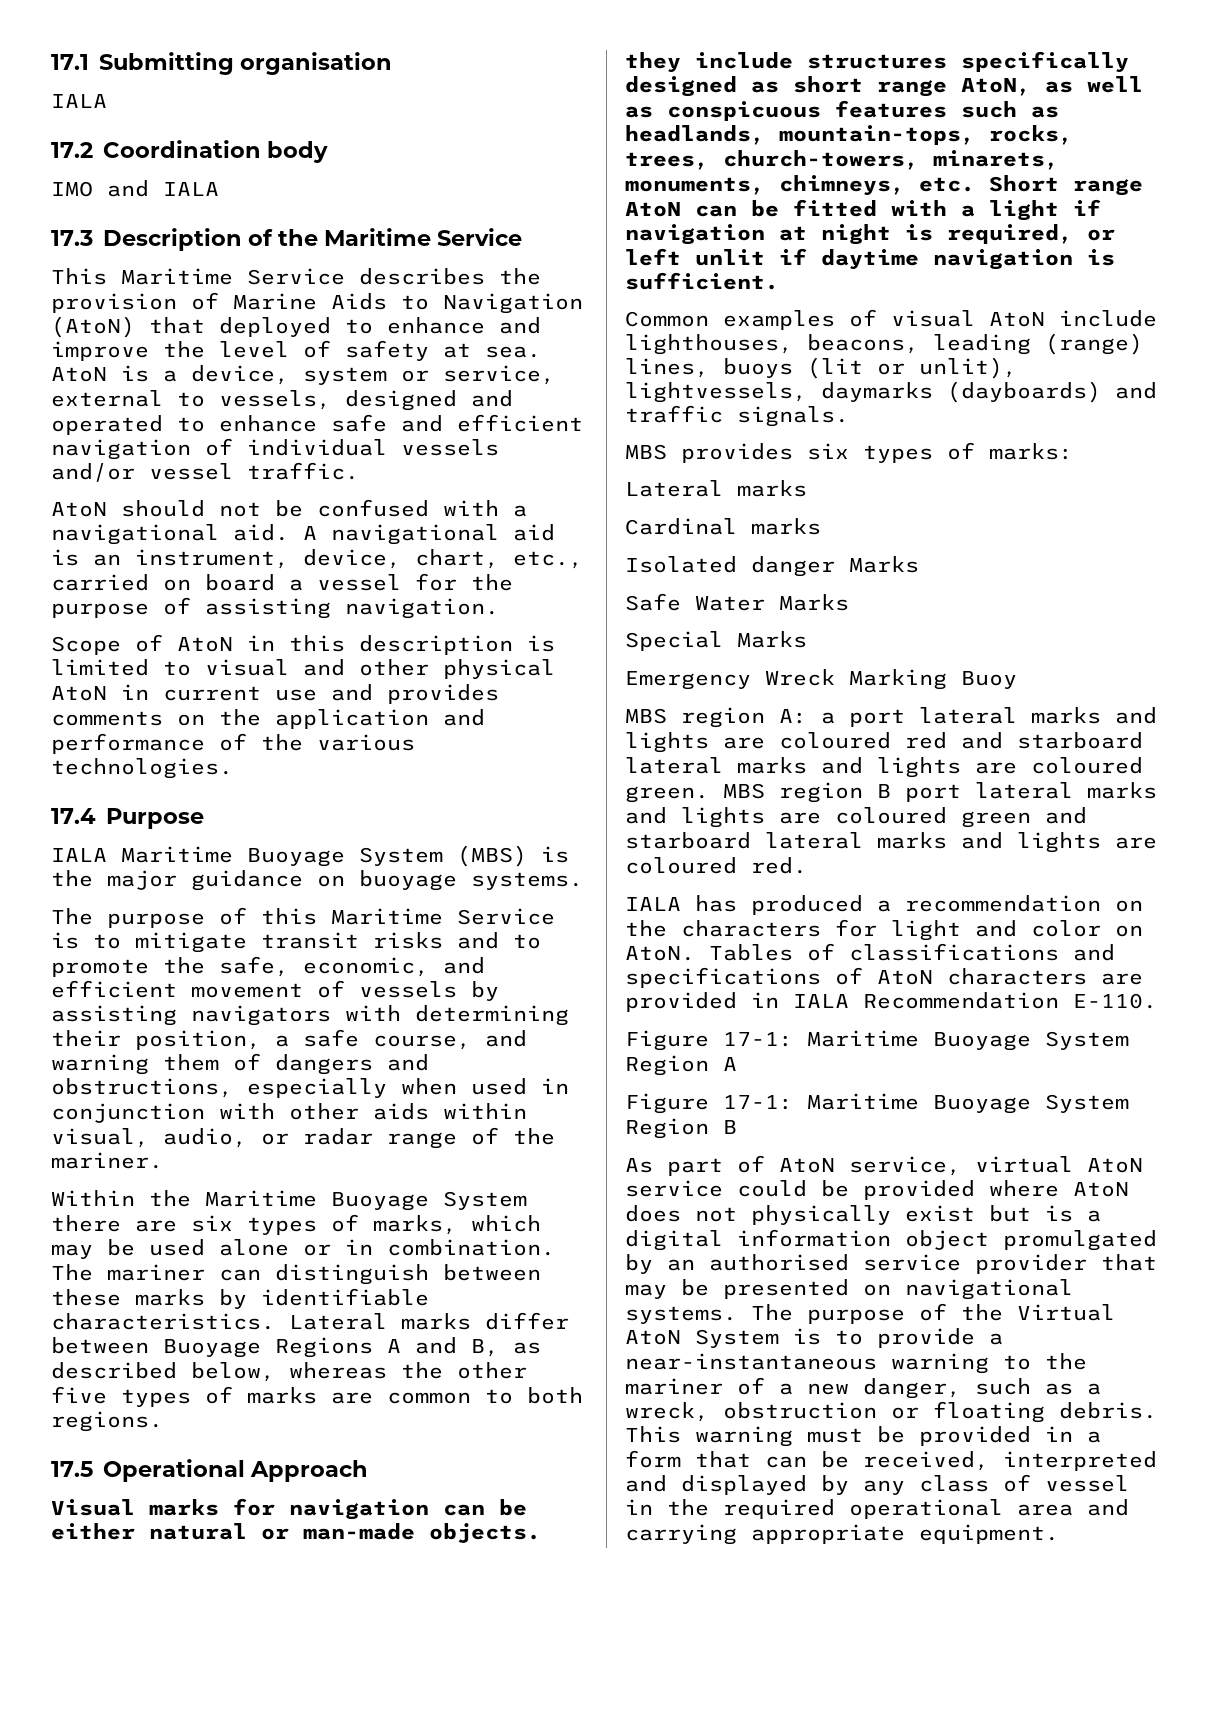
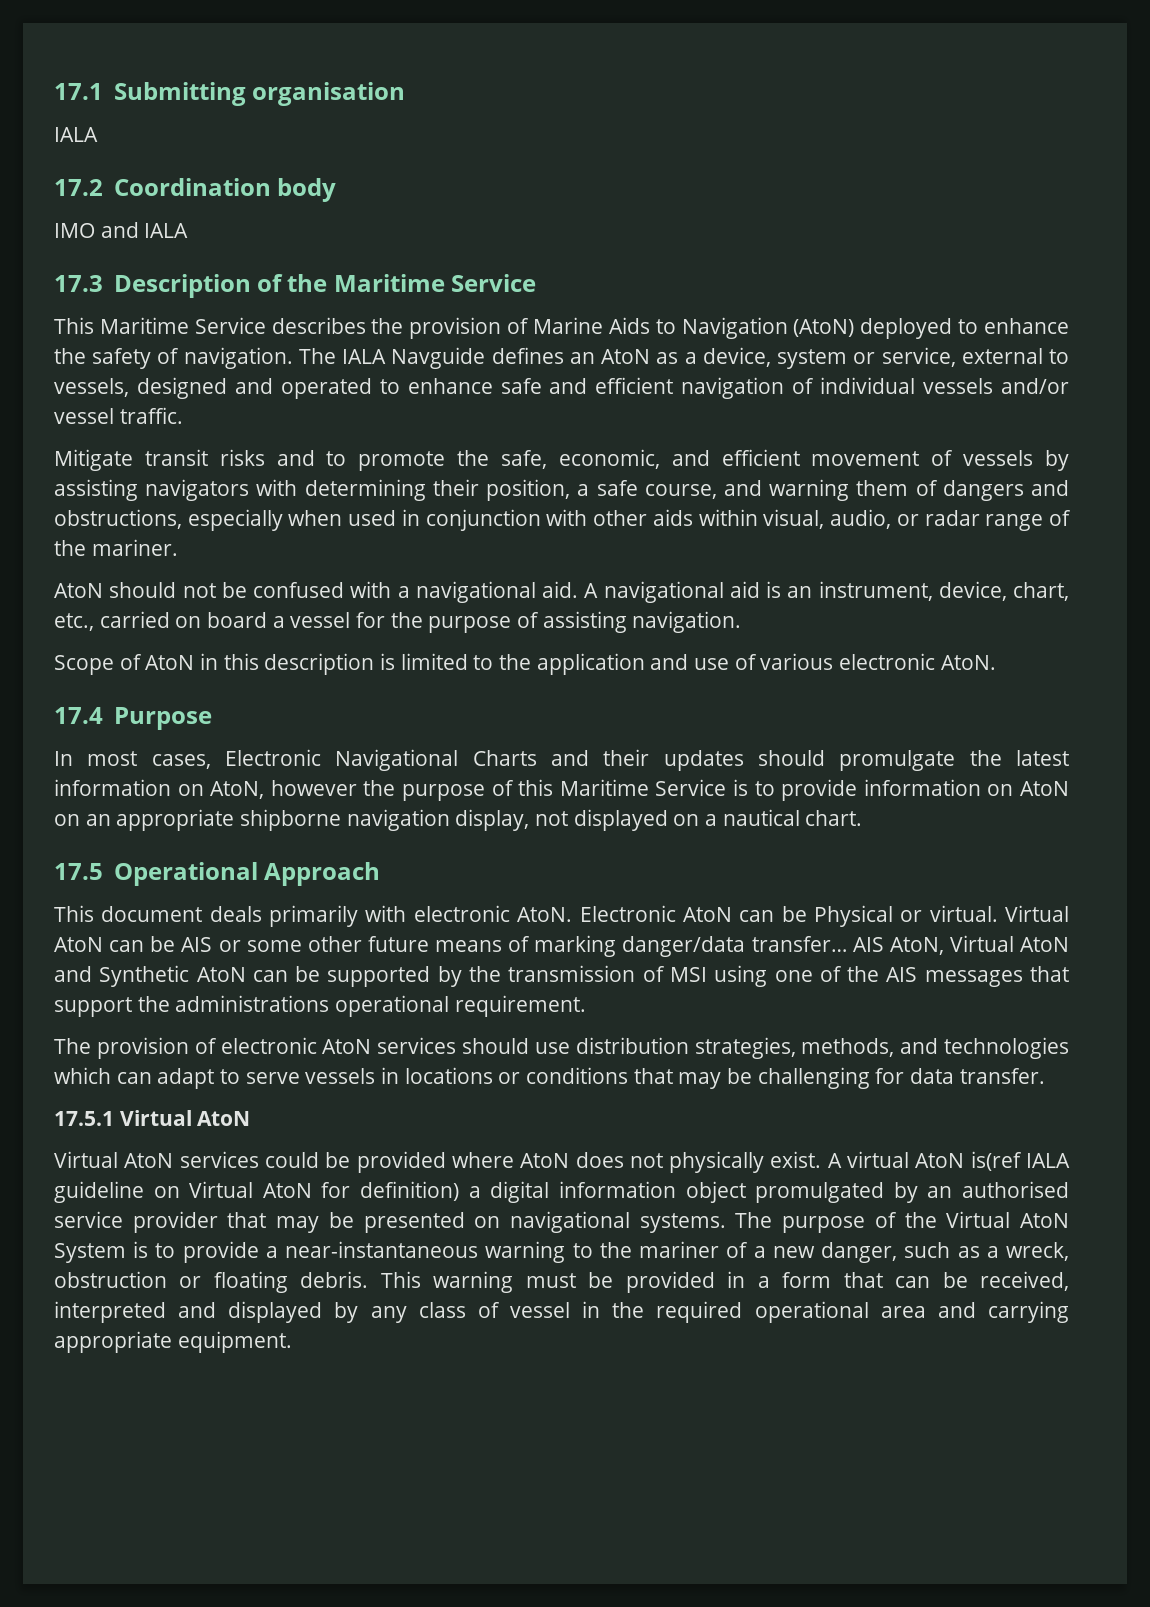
- This Maritime Service describes the provision of Marine Aids to Navigation (AtoN) that deployed to enhance and improve the level of safety at sea. AtoN is a device, system or service, external to vessels, designed and operated to enhance safe and efficient navigation of individual vessels and/or vessel traffic.
+ This Maritime Service describes the provision of Marine Aids to Navigation (AtoN) deployed to enhance the safety of navigation. The IALA Navguide defines an AtoN as a device, system or service, external to vessels, designed and operated to enhance safe and efficient navigation of individual vessels and/or vessel traffic.
- AtoN should not be confused with a navigational aid. A navigational aid is an instrument, device, chart, etc., carried on board a vessel for the purpose of assisting navigation.
- Scope of AtoN in this description is limited to visual and other physical AtoN in current use and provides comments on the application and performance of the various technologies.
- 17.4 Purpose
- IALA Maritime Buoyage System (MBS) is the major guidance on buoyage systems.
- The purpose of this Maritime Service is to mitigate transit risks and to promote the safe, economic, and efficient movement of vessels by assisting navigators with determining their position, a safe course, and warning them of dangers and obstructions, especially when used in conjunction with other aids within visual, audio, or radar range of the mariner.
+ Mitigate transit risks and to promote the safe, economic, and efficient movement of vessels by assisting navigators with determining their position, a safe course, and warning them of dangers and obstructions, especially when used in conjunction with other aids within visual, audio, or radar range of the mariner.
- Within the Maritime Buoyage System there are six types of marks, which may be used alone or in combination. The mariner can distinguish between these marks by identifiable characteristics. Lateral marks differ between Buoyage Regions A and B, as described below, whereas the other five types of marks are common to both regions.
+ AtoN should not be confused with a navigational aid. A navigational aid is an instrument, device, chart, etc., carried on board a vessel for the purpose of assisting navigation.
+ Scope of AtoN in this description is limited to the application and use of various electronic AtoN.
+ 17.4 Purpose
+ In most cases, Electronic Navigational Charts and their updates should promulgate the latest information on AtoN, however the purpose of this Maritime Service is to provide information on AtoN on an appropriate shipborne navigation display, not displayed on a nautical chart.
  17.5 Operational Approach
- Visual marks for navigation can be either natural or man-made objects. they include structures specifically designed as short range AtoN, as well as conspicuous features such as headlands, mountain-tops, rocks, trees, church-towers, minarets, monuments, chimneys, etc. Short range AtoN can be fitted with a light if navigation at night is required, or left unlit if daytime navigation is sufficient.
- Common examples of visual AtoN include lighthouses, beacons, leading (range) lines, buoys (lit or unlit), lightvessels, daymarks (dayboards) and traffic signals.
- MBS provides six types of marks:
- Lateral marks
- Cardinal marks
- Isolated danger Marks
- Safe Water Marks
- Special Marks
- Emergency Wreck Marking Buoy
- MBS region A: a port lateral marks and lights are coloured red and starboard lateral marks and lights are coloured green. MBS region B port lateral marks and lights are coloured green and starboard lateral marks and lights are coloured red.
- IALA has produced a recommendation on the characters for light and color on AtoN. Tables of classifications and specifications of AtoN characters are provided in IALA Recommendation E-110.
- Figure 17-1: Maritime Buoyage System Region A
- Figure 17-1: Maritime Buoyage System Region B
- As part of AtoN service, virtual AtoN service could be provided where AtoN does not physically exist but is a digital information object promulgated by an authorised service provider that may be presented on navigational systems.
+ This document deals primarily with electronic AtoN. Electronic AtoN can be Physical or virtual. Virtual AtoN can be AIS or some other future means of marking danger/data transfer… AIS AtoN, Virtual AtoN and Synthetic AtoN can be supported by the transmission of MSI using one of the AIS messages that support the administrations operational requirement.
+ The provision of electronic AtoN services should use distribution strategies, methods, and technologies which can adapt to serve vessels in locations or conditions that may be challenging for data transfer.
+ 17.5.1 Virtual AtoN
+ Virtual AtoN services could be provided where AtoN does not physically exist. A virtual AtoN is(ref IALA guideline on Virtual AtoN for definition) a digital information object promulgated by an authorised service provider that may be presented on navigational systems.

